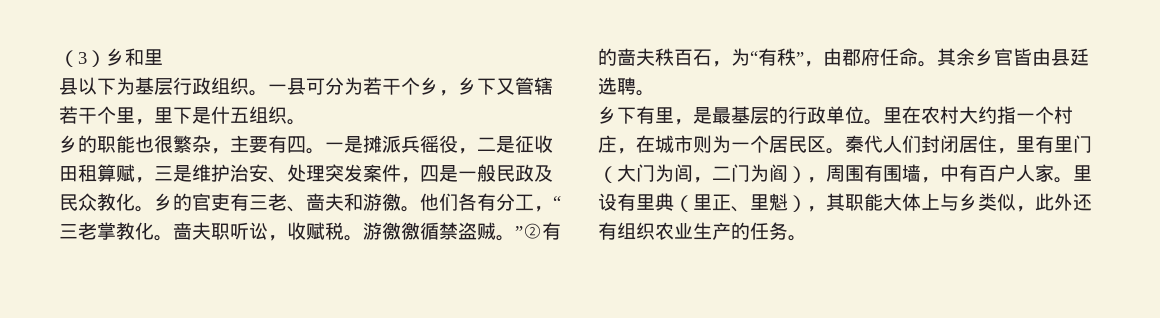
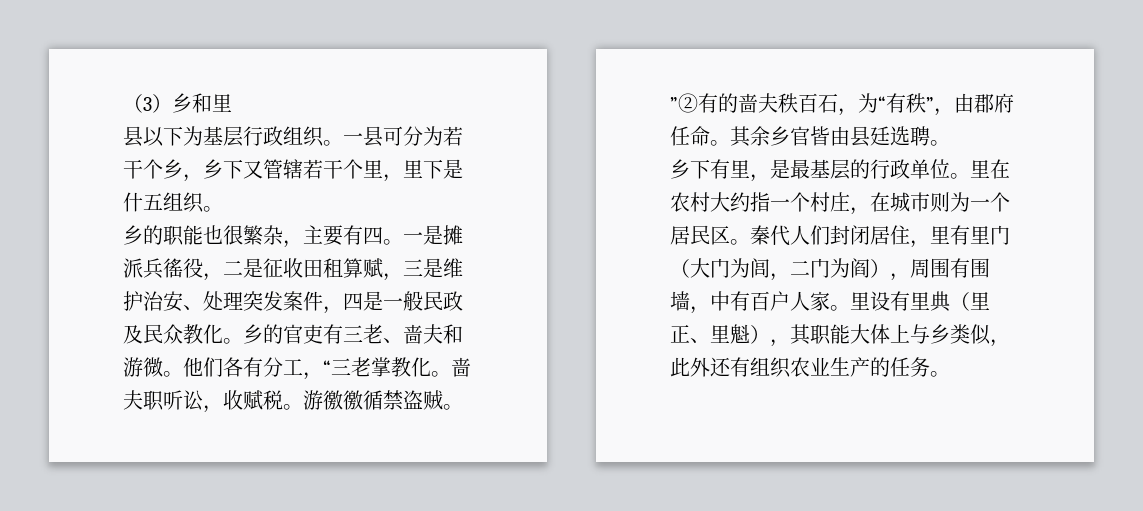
- 乡的官吏有三老、啬夫和游徼。
+ 乡的官吏有三老、啬夫和游微。

